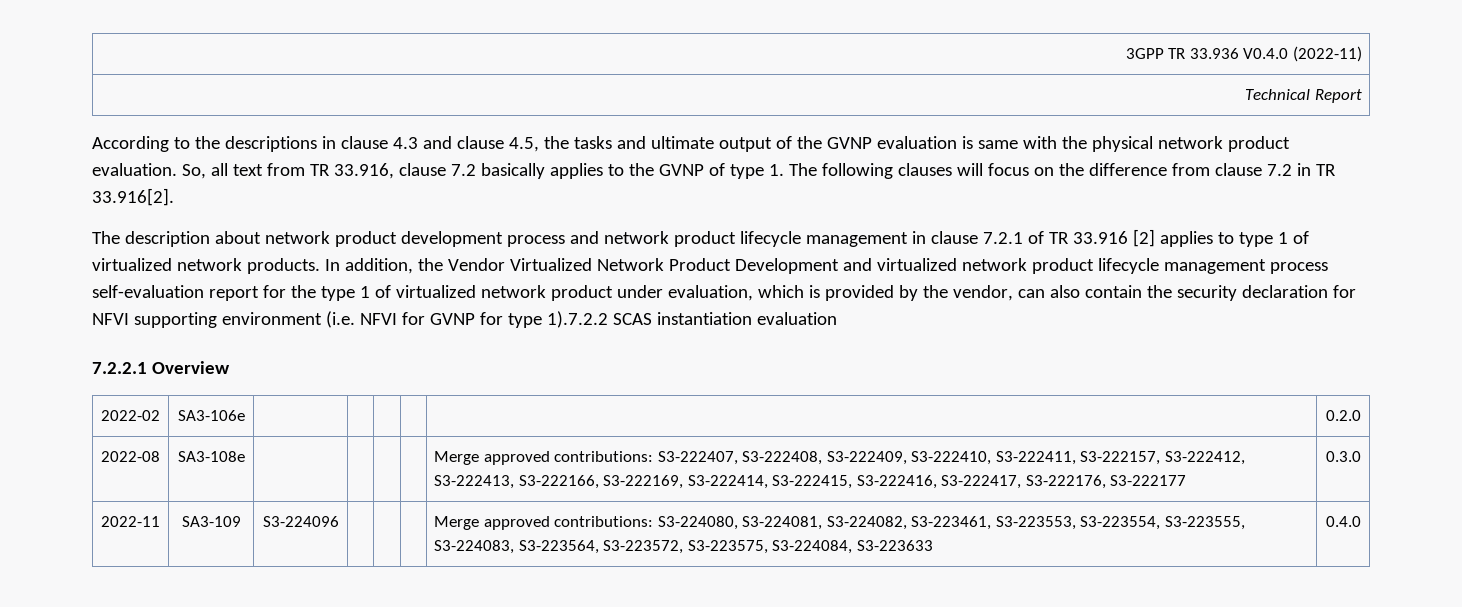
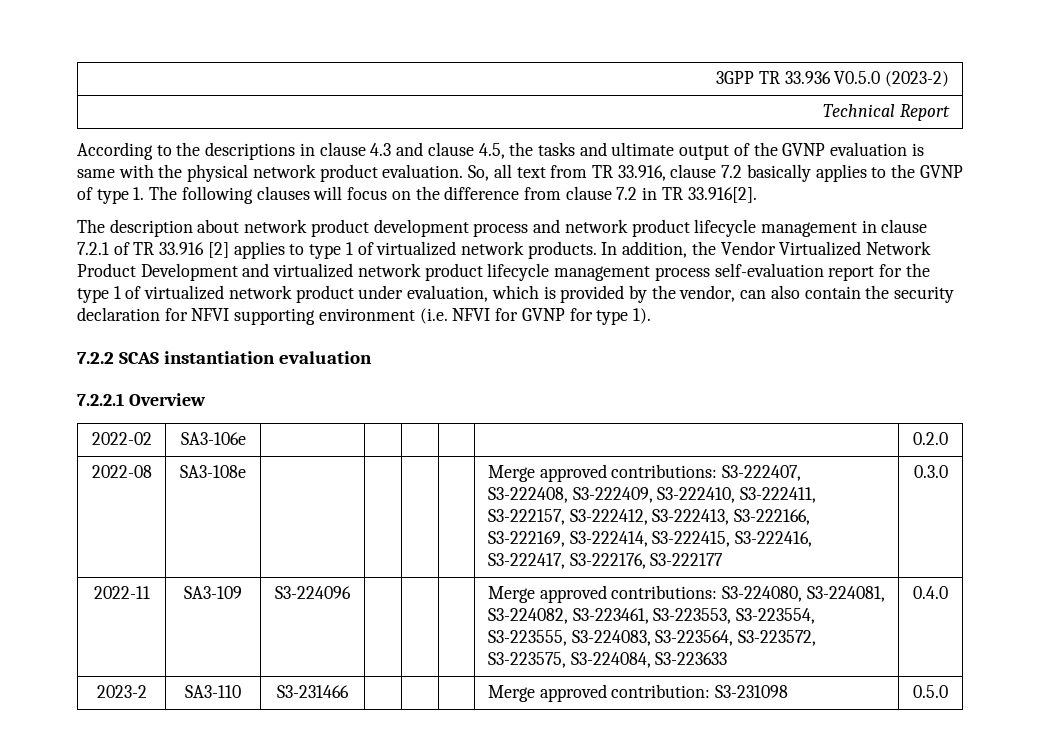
- 3GPP TR 33.936 V0.4.0 (2022-11)
+ 3GPP TR 33.936 V0.5.0 (2023-2)
- In addition, the Vendor Virtualized Network Product Development and virtualized network product lifecycle management process self-evaluation report for the type 1 of virtualized network product under evaluation, which is provided by the vendor, can also contain the security declaration for NFVI supporting environment (i.e. NFVI for GVNP for type 1).7.2.2 SCAS instantiation evaluation
+ In addition, the Vendor Virtualized Network Product Development and virtualized network product lifecycle management process self-evaluation report for the type 1 of virtualized network product under evaluation, which is provided by the vendor, can also contain the security declaration for NFVI supporting environment (i.e. NFVI for GVNP for type 1).
+ 7.2.2 SCAS instantiation evaluation
+ 2023-2 | SA3-110 | S3-231466 | | | | Merge approved contribution: S3-231098 | 0.5.0

